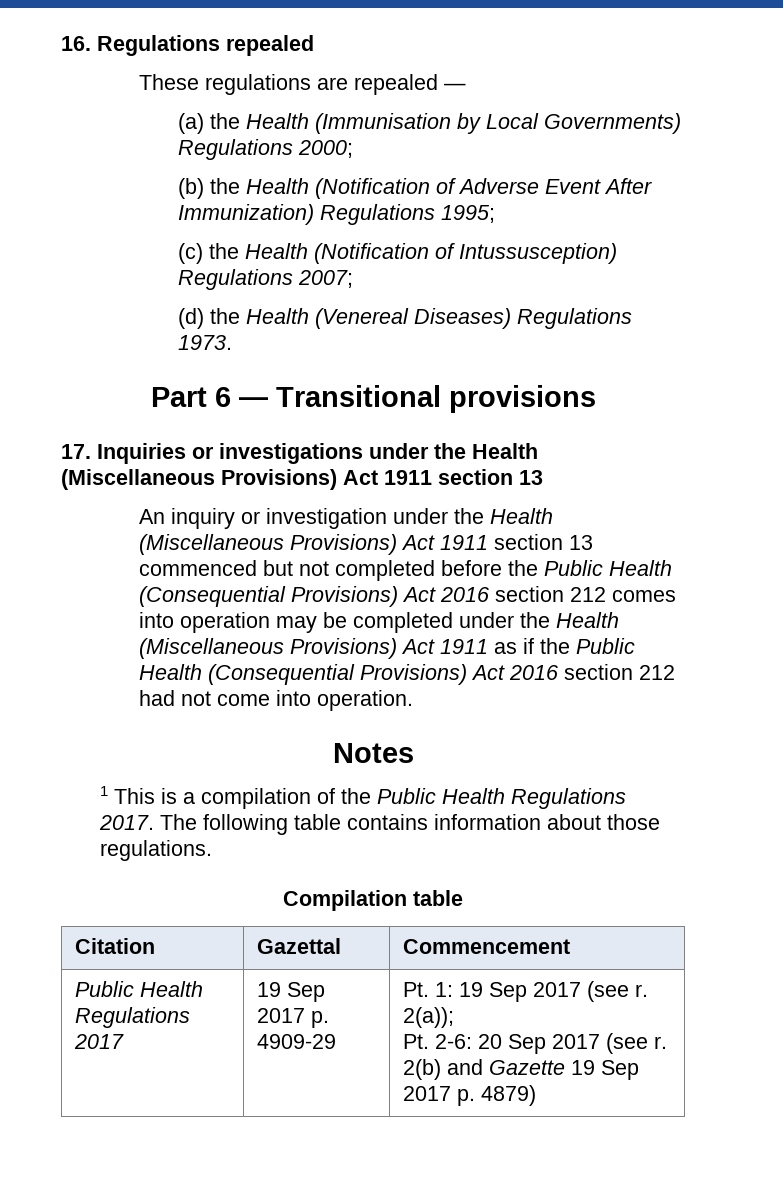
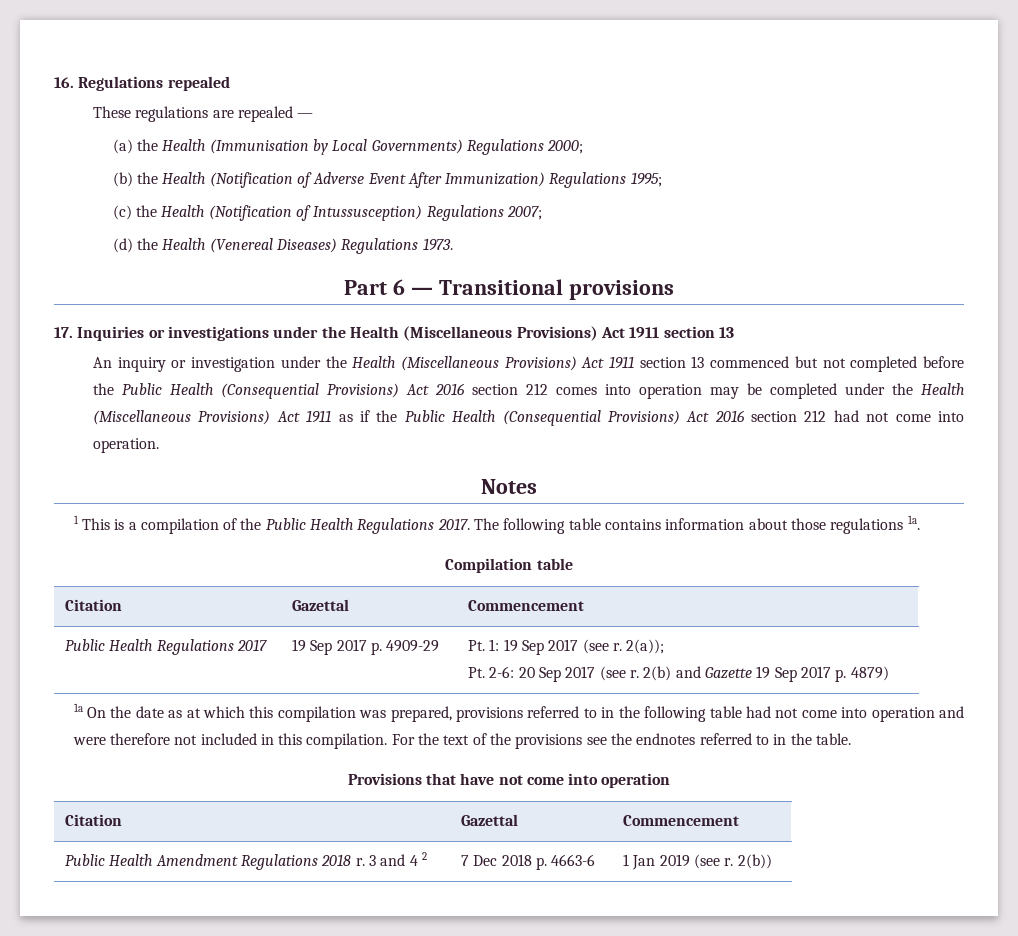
- The following table contains information about those regulations.
+ The following table contains information about those regulations 1a.
+ 1a On the date as at which this compilation was prepared, provisions referred to in the following table had not come into operation and were therefore not included in this compilation. For the text of the provisions see the endnotes referred to in the table.
+ Provisions that have not come into operation
+ Citation | Gazettal | Commencement
+ Public Health Amendment Regulations 2018 r. 3 and 4 2 | 7 Dec 2018 p. 4663-6 | 1 Jan 2019 (see r. 2(b))

